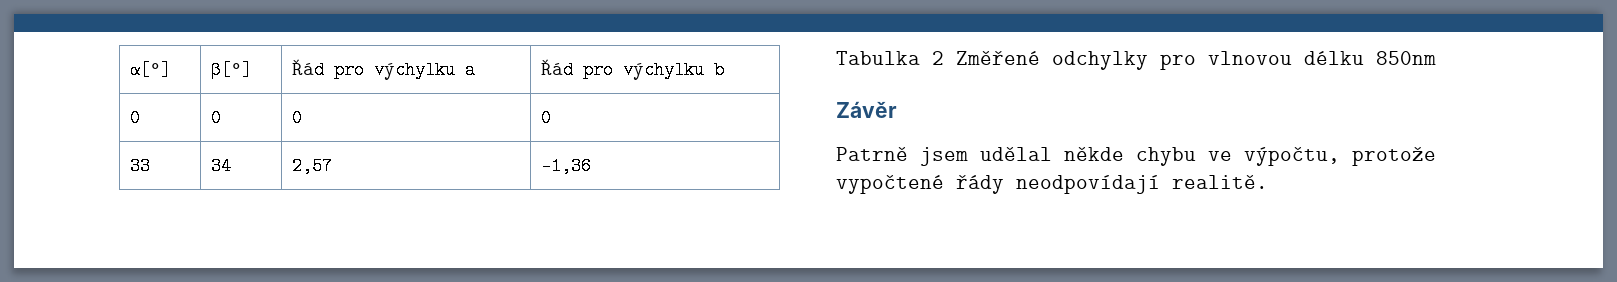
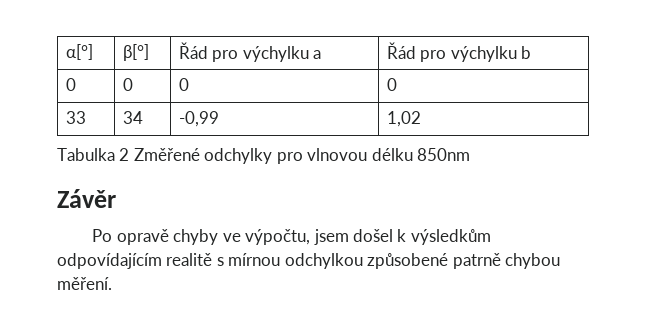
- 33 | 34 | 2,57 | -1,36
+ 33 | 34 | -0,99 | 1,02
- Patrně jsem udělal někde chybu ve výpočtu, protože vypočtené řády neodpovídají realitě.
+ Po opravě chyby ve výpočtu, jsem došel k výsledkům odpovídajícím realitě s mírnou odchylkou způsobené patrně chybou měření.

